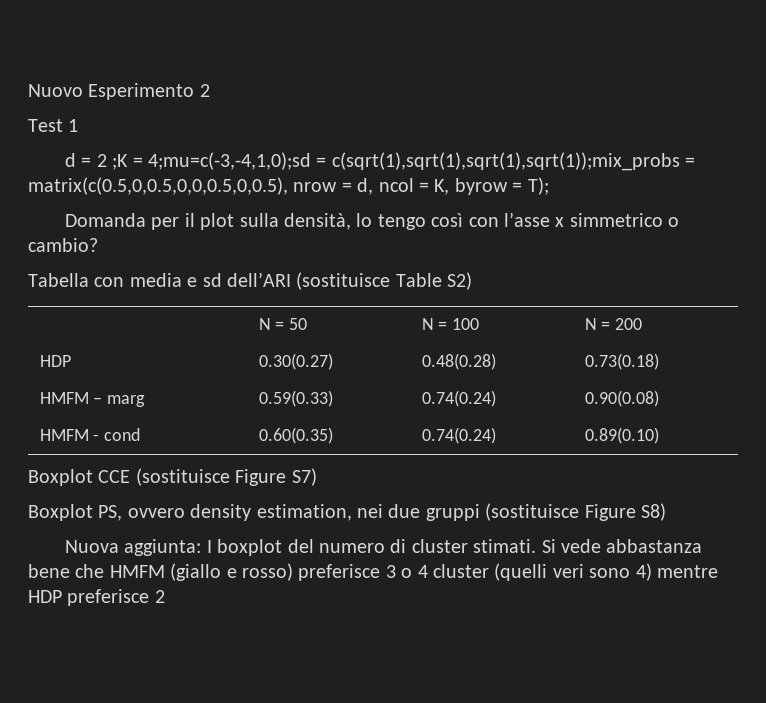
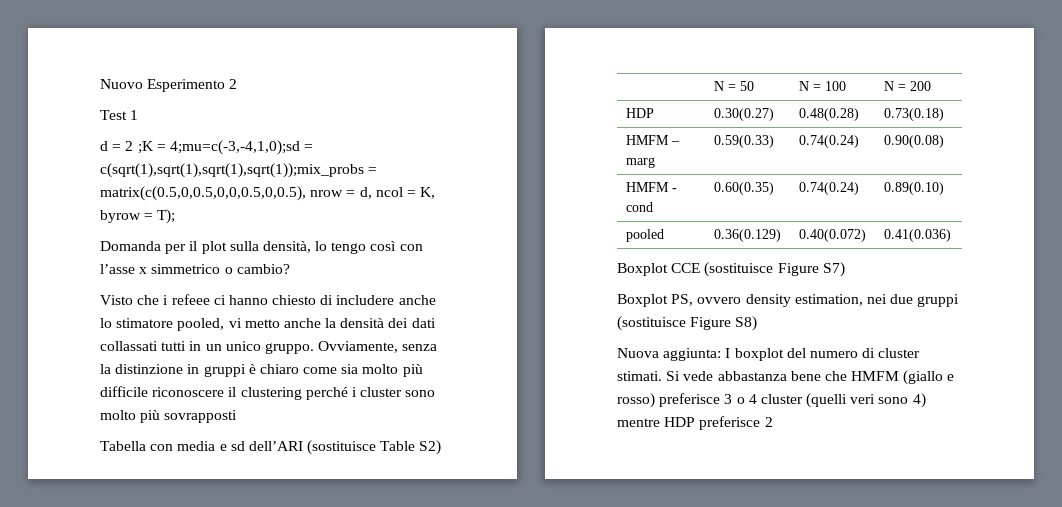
+ Visto che i refeee ci hanno chiesto di includere anche lo stimatore pooled, vi metto anche la densità dei dati collassati tutti in un unico gruppo. Ovviamente, senza la distinzione in gruppi è chiaro come sia molto più difficile riconoscere il clustering perché i cluster sono molto più sovrapposti
+ pooled | 0.36(0.129) | 0.40(0.072) | 0.41(0.036)

